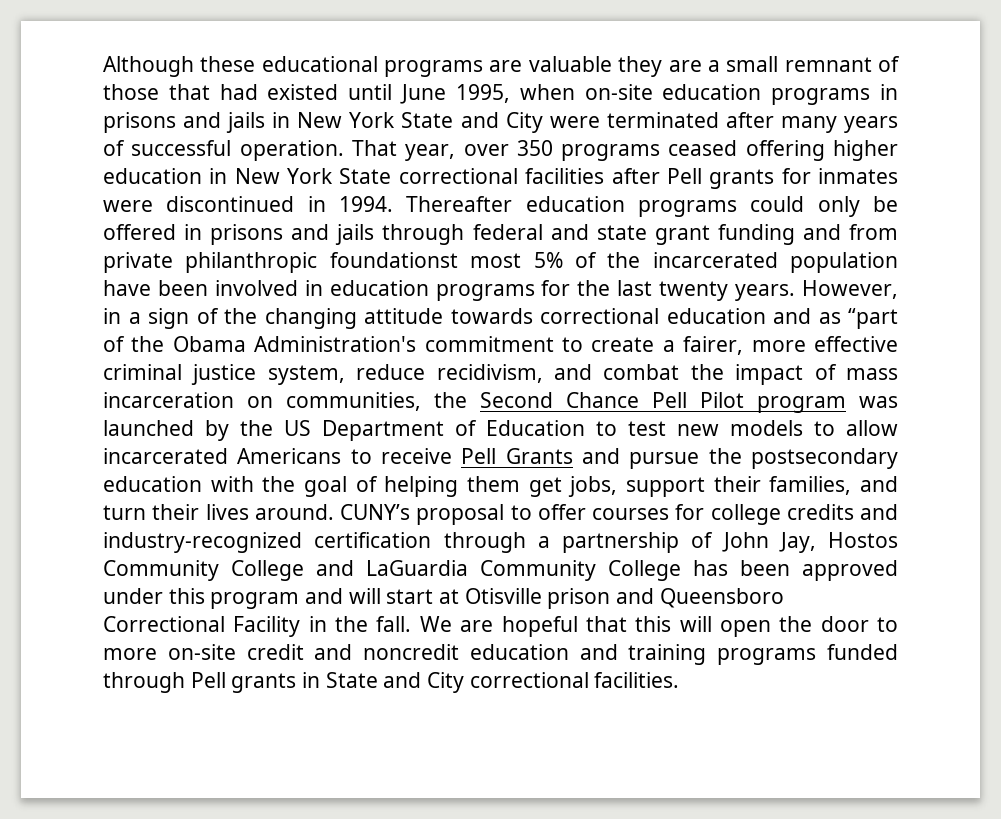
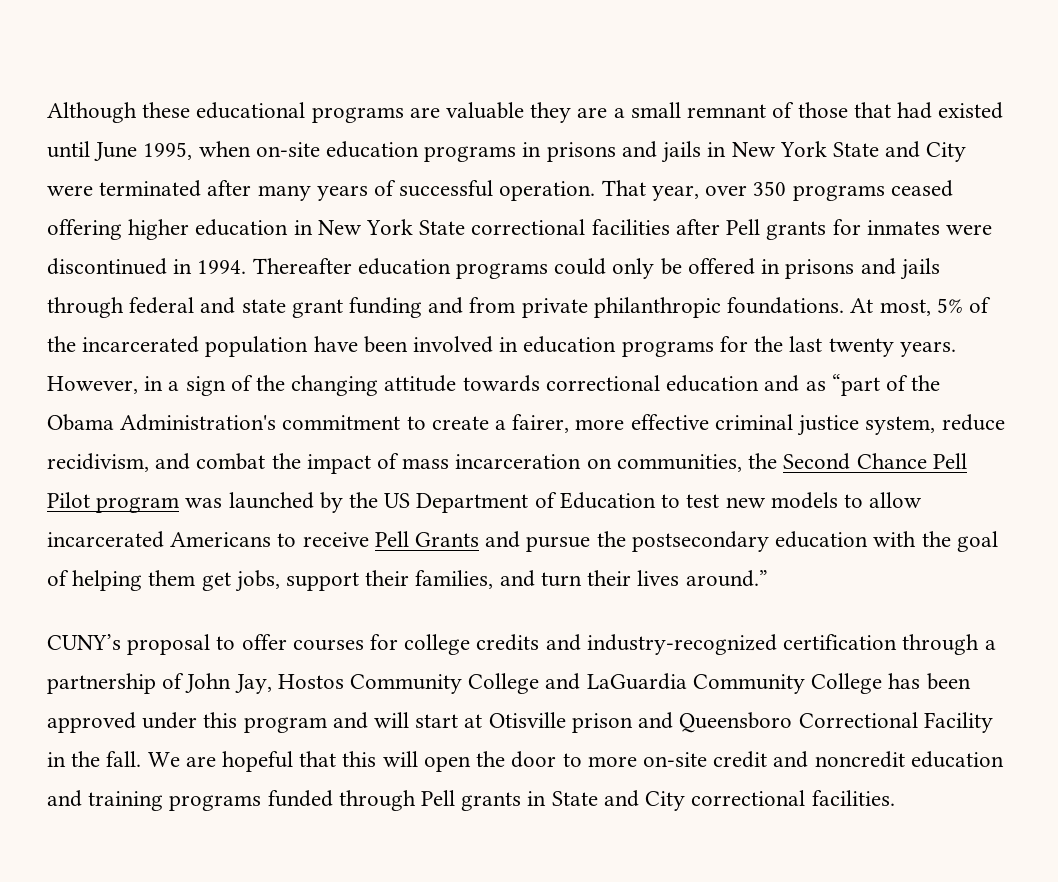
- Thereafter education programs could only be offered in prisons and jails through federal and state grant funding and from private philanthropic foundationst most 5% of the incarcerated population have been involved in education programs for the last twenty years.
+ Thereafter education programs could only be offered in prisons and jails through federal and state grant funding and from private philanthropic foundations. At most, 5% of the incarcerated population have been involved in education programs for the last twenty years.
- However, in a sign of the changing attitude towards correctional education and as “part of the Obama Administration's commitment to create a fairer, more effective criminal justice system, reduce recidivism, and combat the impact of mass incarceration on communities, the Second Chance Pell Pilot program was launched by the US Department of Education to test new models to allow incarcerated Americans to receive Pell Grants and pursue the postsecondary education with the goal of helping them get jobs, support their families, and turn their lives around. CUNY’s proposal to offer courses for college credits and industry-recognized certification through a partnership of John Jay, Hostos Community College and LaGuardia Community College has been approved under this program and will start at Otisville prison and Queensboro Correctional Facility in the fall.
+ However, in a sign of the changing attitude towards correctional education and as “part of the Obama Administration's commitment to create a fairer, more effective criminal justice system, reduce recidivism, and combat the impact of mass incarceration on communities, the Second Chance Pell Pilot program was launched by the US Department of Education to test new models to allow incarcerated Americans to receive Pell Grants and pursue the postsecondary education with the goal of helping them get jobs, support their families, and turn their lives around.”
+ CUNY’s proposal to offer courses for college credits and industry-recognized certification through a partnership of John Jay, Hostos Community College and LaGuardia Community College has been approved under this program and will start at Otisville prison and Queensboro Correctional Facility in the fall.

